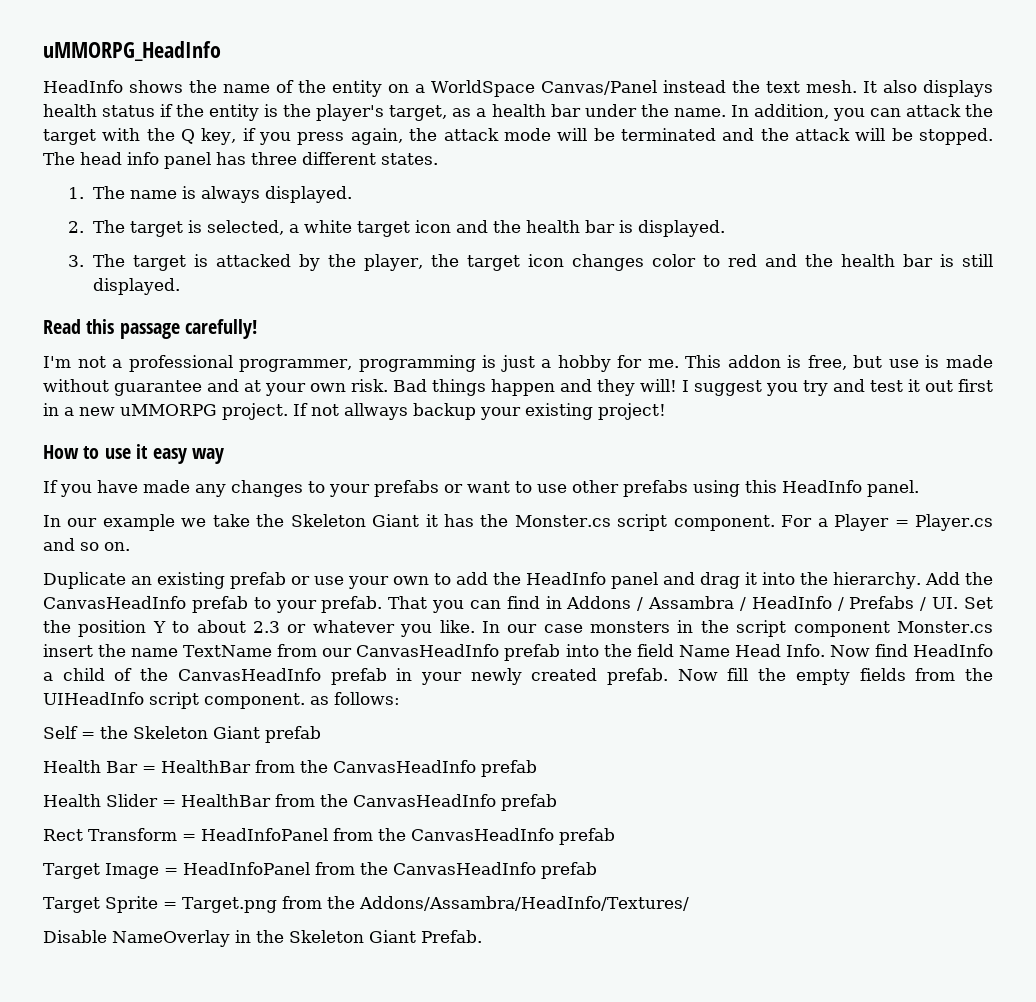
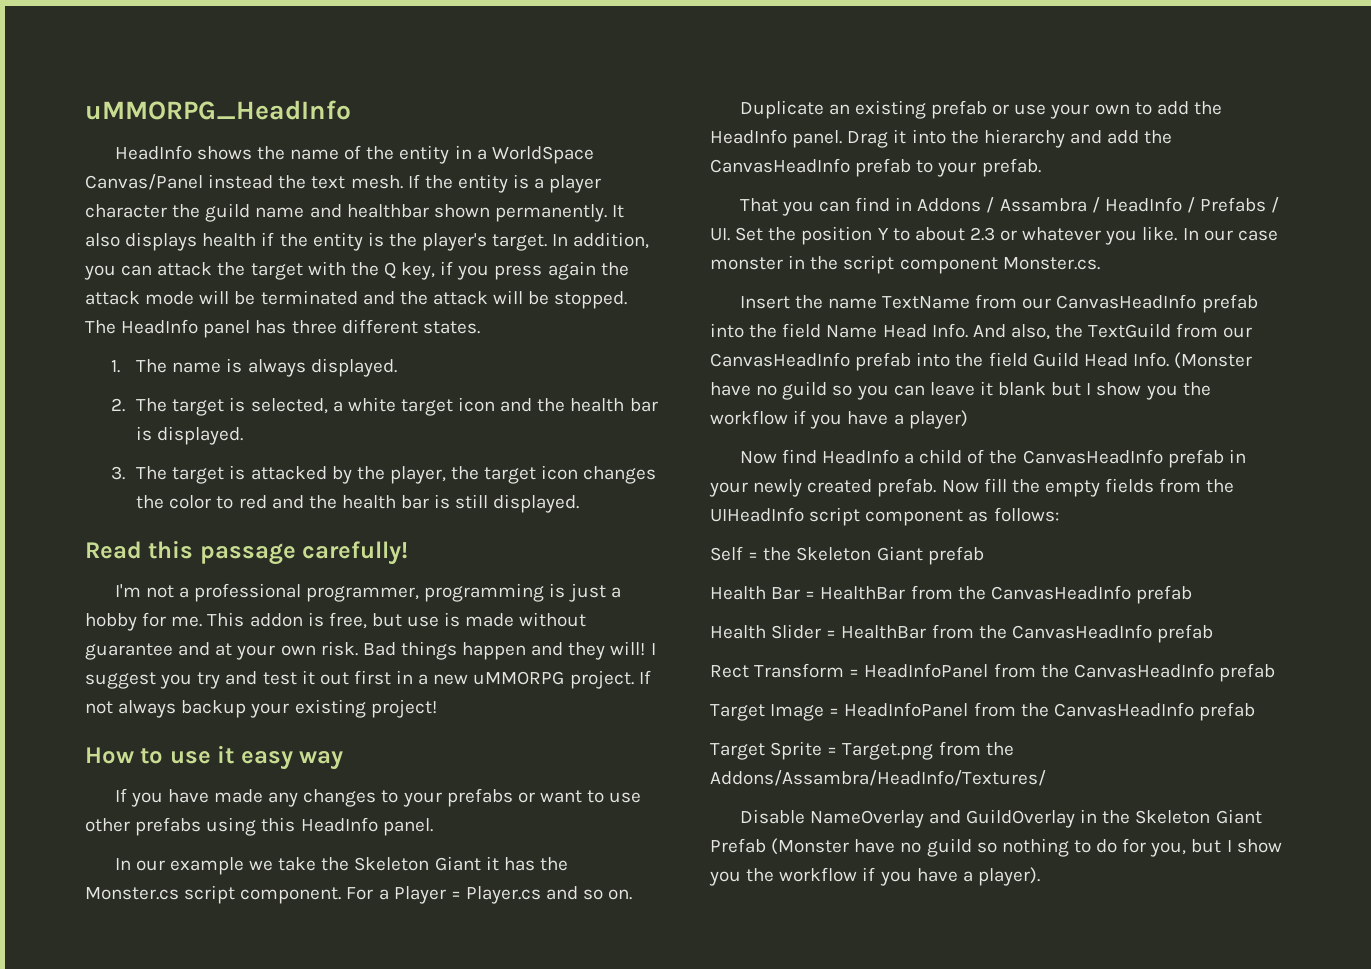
- HeadInfo shows the name of the entity on a WorldSpace Canvas/Panel instead the text mesh.
+ HeadInfo shows the name of the entity in a WorldSpace Canvas/Panel instead the text mesh.
+ If the entity is a player character the guild name and healthbar shown permanently.
- It also displays health status if the entity is the player's target, as a health bar under the name.
+ It also displays health if the entity is the player's target.
- In addition, you can attack the target with the Q key, if you press again, the attack mode will be terminated and the attack will be stopped.
+ In addition, you can attack the target with the Q key, if you press again the attack mode will be terminated and the attack will be stopped.
- The head info panel has three different states.
+ The HeadInfo panel has three different states.
- 3. The target is attacked by the player, the target icon changes color to red and the health bar is still displayed.
+ 3. The target is attacked by the player, the target icon changes the color to red and the health bar is still displayed.
- If not allways backup your existing project!
+ If not always backup your existing project!
- Duplicate an existing prefab or use your own to add the HeadInfo panel and drag it into the hierarchy. Add the CanvasHeadInfo prefab to your prefab. That you can find in Addons / Assambra / HeadInfo / Prefabs / UI. Set the position Y to about 2.3 or whatever you like.
+ Duplicate an existing prefab or use your own to add the HeadInfo panel. Drag it into the hierarchy and add the CanvasHeadInfo prefab to your prefab.
+ That you can find in Addons / Assambra / HeadInfo / Prefabs / UI. Set the position Y to about 2.3 or whatever you like.
- In our case monsters in the script component Monster.cs insert the name TextName from our CanvasHeadInfo prefab into the field Name Head Info. Now find HeadInfo a child of the CanvasHeadInfo prefab in your newly created prefab.
+ In our case monster in the script component Monster.cs.
+ Insert the name TextName from our CanvasHeadInfo prefab into the field Name Head Info. And also, the TextGuild from our CanvasHeadInfo prefab into the field Guild Head Info. (Monster have no guild so you can leave it blank but I show you the workflow if you have a player)
+ Now find HeadInfo a child of the CanvasHeadInfo prefab in your newly created prefab.
- Now fill the empty fields from the UIHeadInfo script component. as follows:
+ Now fill the empty fields from the UIHeadInfo script component as follows:
- Disable NameOverlay in the Skeleton Giant Prefab.
+ Disable NameOverlay and GuildOverlay in the Skeleton Giant Prefab (Monster have no guild so nothing to do for you, but I show you the workflow if you have a player).

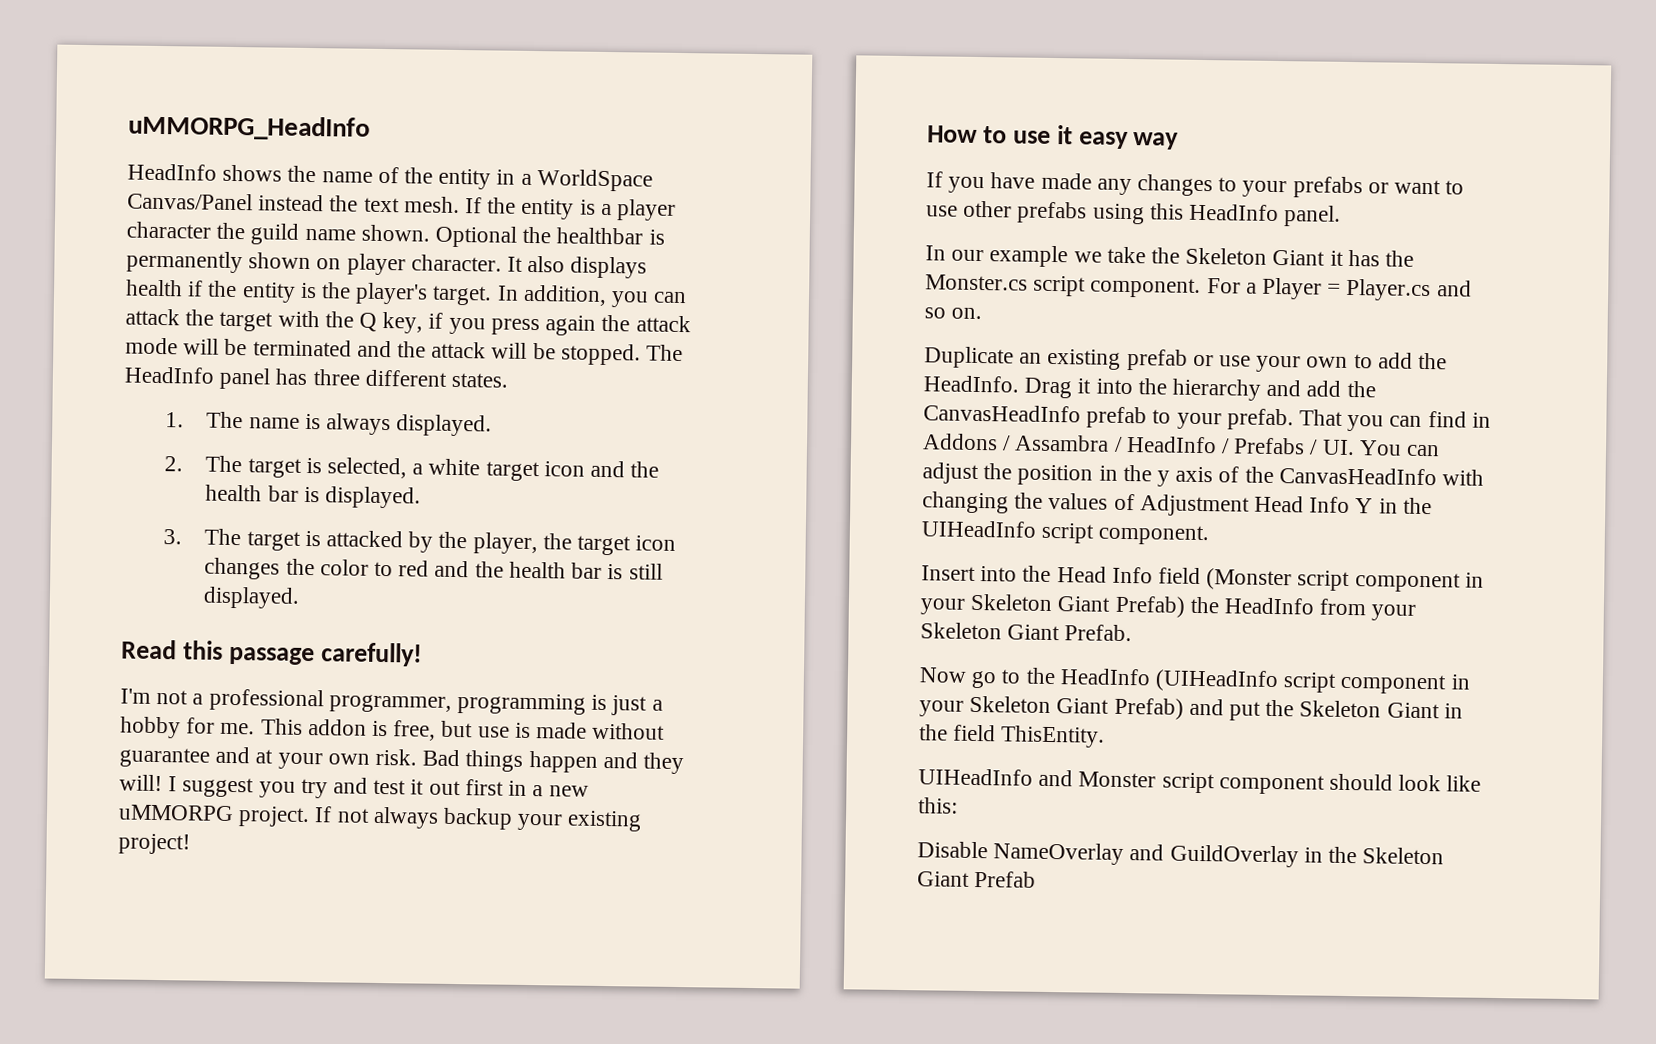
- If the entity is a player character the guild name and healthbar shown permanently.
+ If the entity is a player character the guild name shown. Optional the healthbar is permanently shown on player character.
- Duplicate an existing prefab or use your own to add the HeadInfo panel.
+ Duplicate an existing prefab or use your own to add the HeadInfo.
- Drag it into the hierarchy and add the CanvasHeadInfo prefab to your prefab.
- That you can find in Addons / Assambra / HeadInfo / Prefabs / UI. Set the position Y to about 2.3 or whatever you like. In our case monster in the script component Monster.cs.
- Insert the name TextName from our CanvasHeadInfo prefab into the field Name Head Info. And also, the TextGuild from our CanvasHeadInfo prefab into the field Guild Head Info. (Monster have no guild so you can leave it blank but I show you the workflow if you have a player)
- Now find HeadInfo a child of the CanvasHeadInfo prefab in your newly created prefab. Now fill the empty fields from the UIHeadInfo script component as follows:
- Self = the Skeleton Giant prefab
- Health Bar = HealthBar from the CanvasHeadInfo prefab
- Health Slider = HealthBar from the CanvasHeadInfo prefab
- Rect Transform = HeadInfoPanel from the CanvasHeadInfo prefab
- Target Image = HeadInfoPanel from the CanvasHeadInfo prefab
- Target Sprite = Target.png from the Addons/Assambra/HeadInfo/Textures/
+ Drag it into the hierarchy and add the CanvasHeadInfo prefab to your prefab. That you can find in Addons / Assambra / HeadInfo / Prefabs / UI. You can adjust the position in the y axis of the CanvasHeadInfo with changing the values of Adjustment Head Info Y in the UIHeadInfo script component.
+ Insert into the Head Info field (Monster script component in your Skeleton Giant Prefab) the HeadInfo from your Skeleton Giant Prefab.
+ Now go to the HeadInfo (UIHeadInfo script component in your Skeleton Giant Prefab) and put the Skeleton Giant in the field ThisEntity.
+ UIHeadInfo and Monster script component should look like this:
- Disable NameOverlay and GuildOverlay in the Skeleton Giant Prefab (Monster have no guild so nothing to do for you, but I show you the workflow if you have a player).
+ Disable NameOverlay and GuildOverlay in the Skeleton Giant Prefab

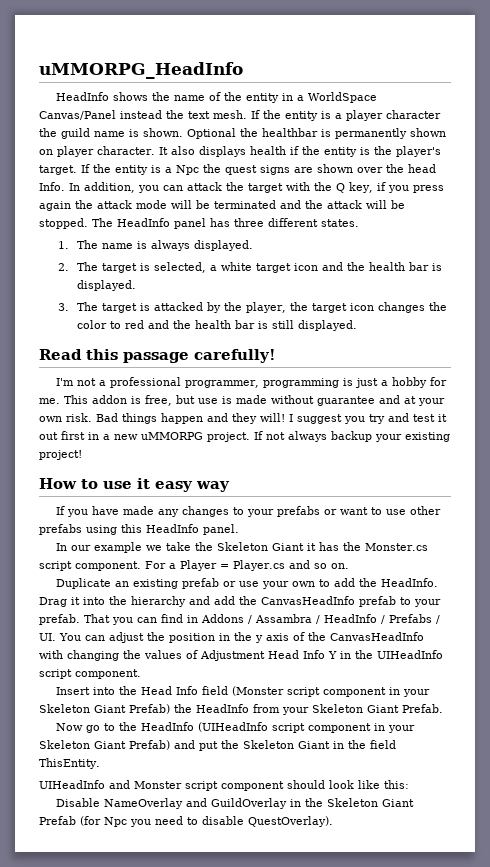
- If the entity is a player character the guild name shown.
+ If the entity is a player character the guild name is shown.
+ If the entity is a Npc the quest signs are shown over the head Info.
- Disable NameOverlay and GuildOverlay in the Skeleton Giant Prefab
+ Disable NameOverlay and GuildOverlay in the Skeleton Giant Prefab (for Npc you need to disable QuestOverlay).

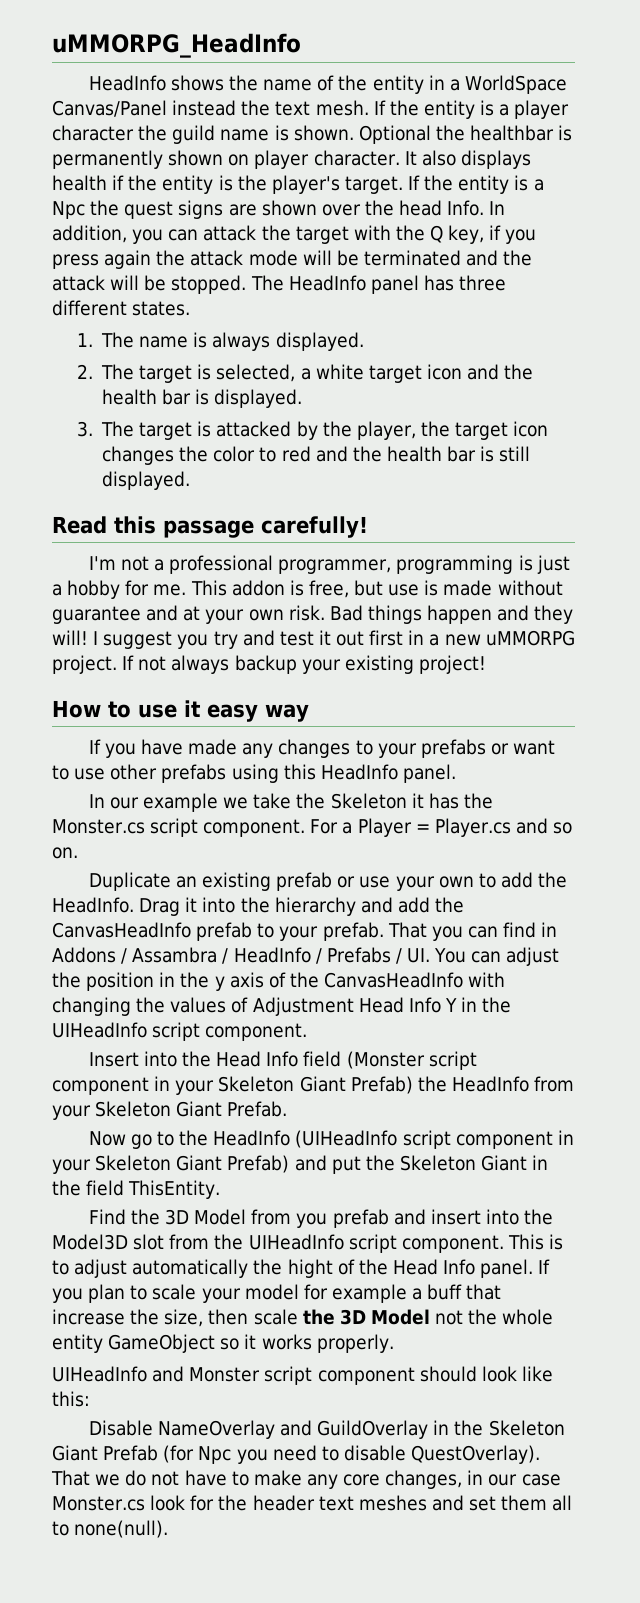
- In our example we take the Skeleton Giant it has the Monster.cs script component.
+ In our example we take the Skeleton it has the Monster.cs script component.
+ Find the 3D Model from you prefab and insert into the Model3D slot from the UIHeadInfo script component. This is to adjust automatically the hight of the Head Info panel. If you plan to scale your model for example a buff that increase the size, then scale the 3D Model not the whole entity GameObject so it works properly.
+ That we do not have to make any core changes, in our case Monster.cs look for the header text meshes and set them all to none(null).

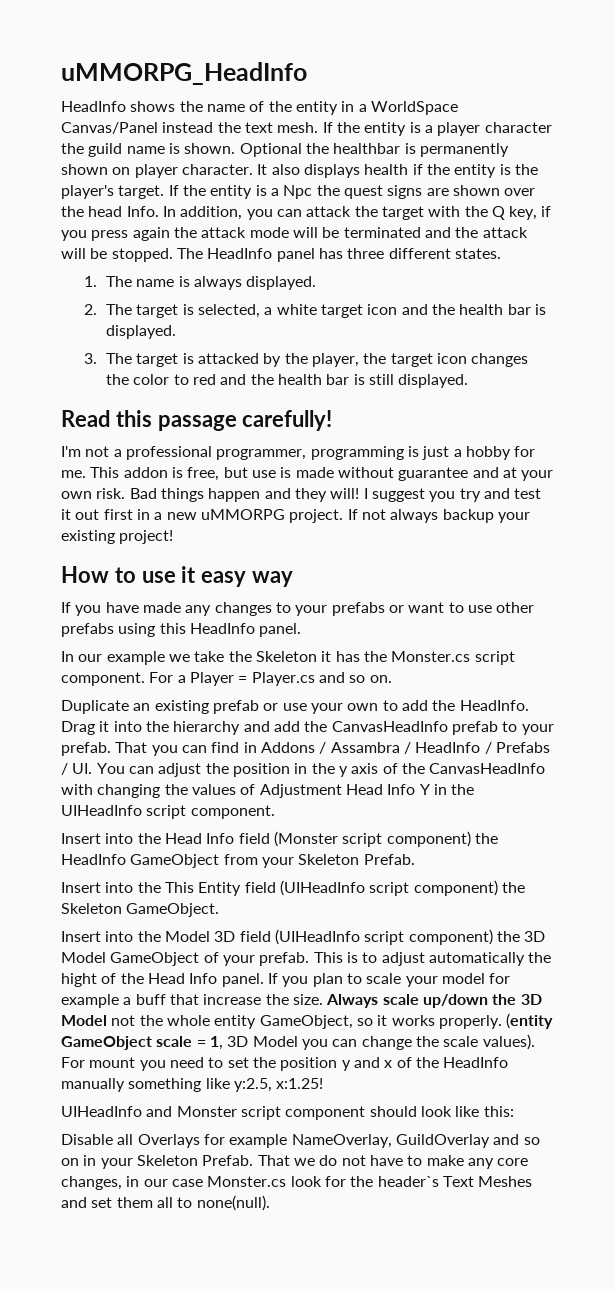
- Insert into the Head Info field (Monster script component in your Skeleton Giant Prefab) the HeadInfo from your Skeleton Giant Prefab.
+ Insert into the Head Info field (Monster script component) the HeadInfo GameObject from your Skeleton Prefab.
- Now go to the HeadInfo (UIHeadInfo script component in your Skeleton Giant Prefab) and put the Skeleton Giant in the field ThisEntity.
- Find the 3D Model from you prefab and insert into the Model3D slot from the UIHeadInfo script component.
+ Insert into the This Entity field (UIHeadInfo script component) the Skeleton GameObject.
+ Insert into the Model 3D field (UIHeadInfo script component) the 3D Model GameObject of your prefab.
- If you plan to scale your model for example a buff that increase the size, then scale the 3D Model not the whole entity GameObject so it works properly.
+ If you plan to scale your model for example a buff that increase the size. Always scale up/down the 3D Model not the whole entity GameObject, so it works properly. (entity GameObject scale = 1, 3D Model you can change the scale values). For mount you need to set the position y and x of the HeadInfo manually something like y:2.5, x:1.25!
- Disable NameOverlay and GuildOverlay in the Skeleton Giant Prefab (for Npc you need to disable QuestOverlay).
+ Disable all Overlays for example NameOverlay, GuildOverlay and so on in your Skeleton Prefab.
- That we do not have to make any core changes, in our case Monster.cs look for the header text meshes and set them all to none(null).
+ That we do not have to make any core changes, in our case Monster.cs look for the header`s Text Meshes and set them all to none(null).

